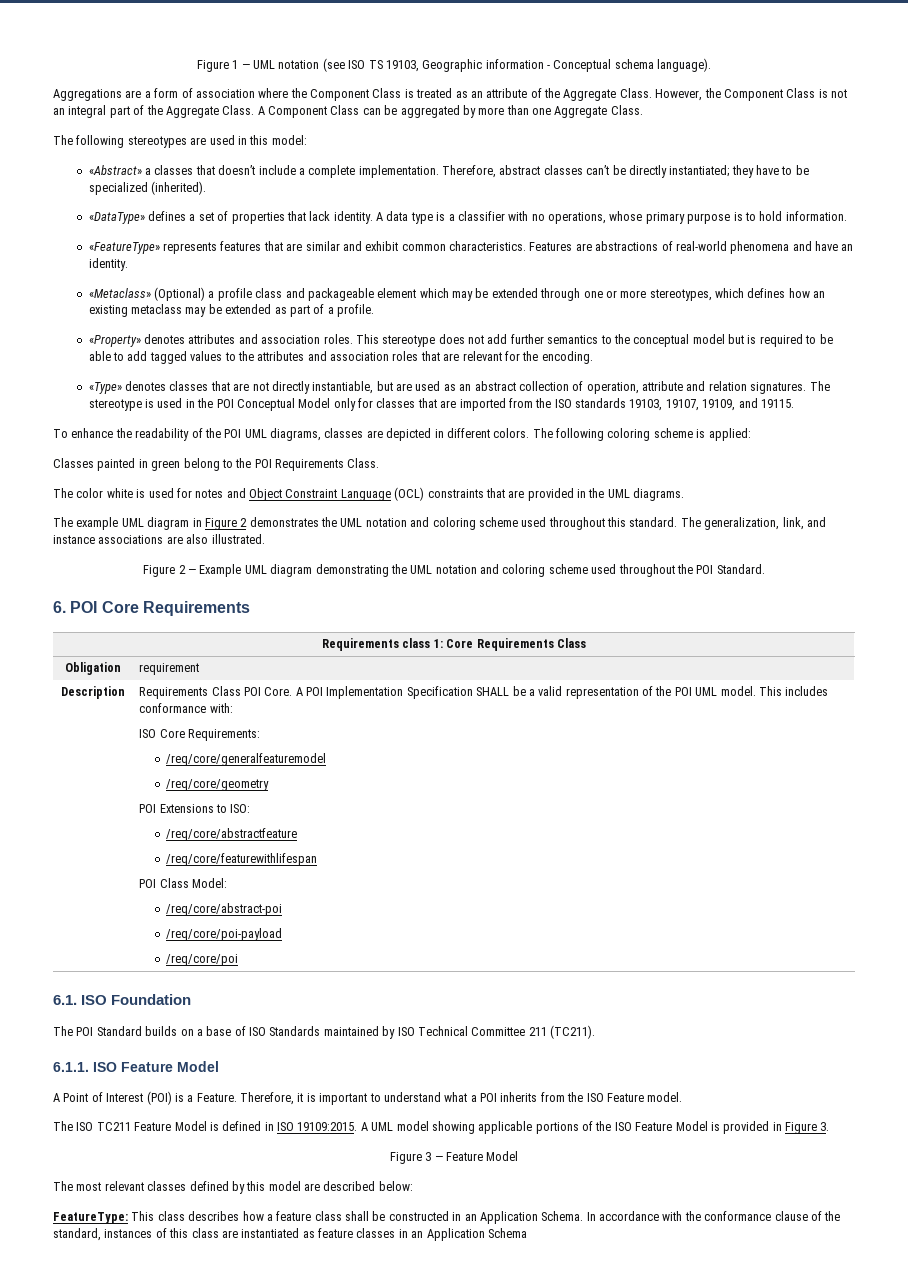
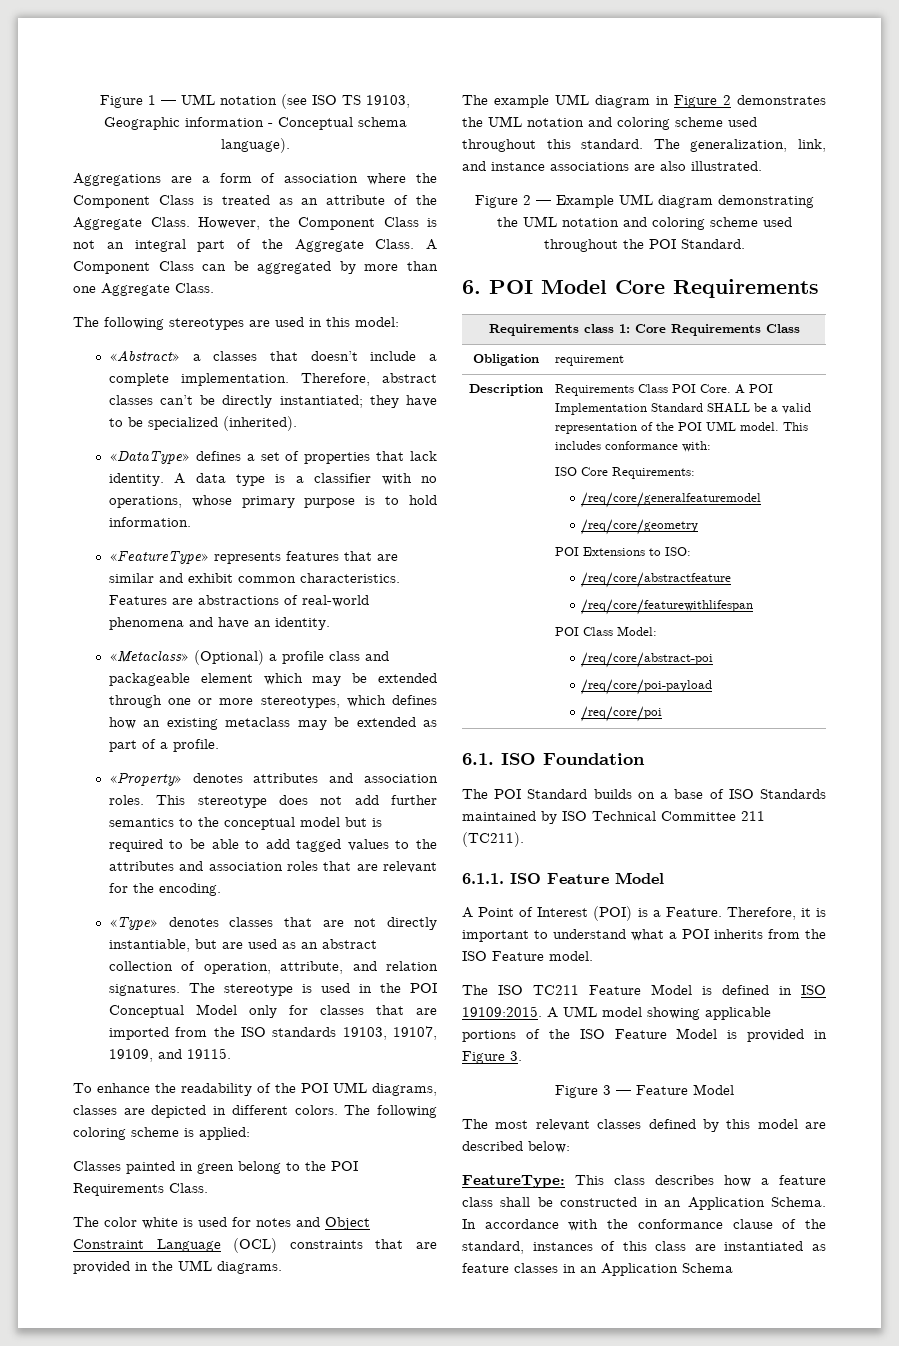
- «Type» denotes classes that are not directly instantiable, but are used as an abstract collection of operation, attribute and relation signatures.
+ «Type» denotes classes that are not directly instantiable, but are used as an abstract collection of operation, attribute, and relation signatures.
- 6. POI Core Requirements
+ 6. POI Model Core Requirements
- Description | Requirements Class POI Core. A POI Implementation Specification SHALL be a valid representation of the POI UML model. This includes conformance with:
+ Description | Requirements Class POI Core. A POI Implementation Standard SHALL be a valid representation of the POI UML model. This includes conformance with:

